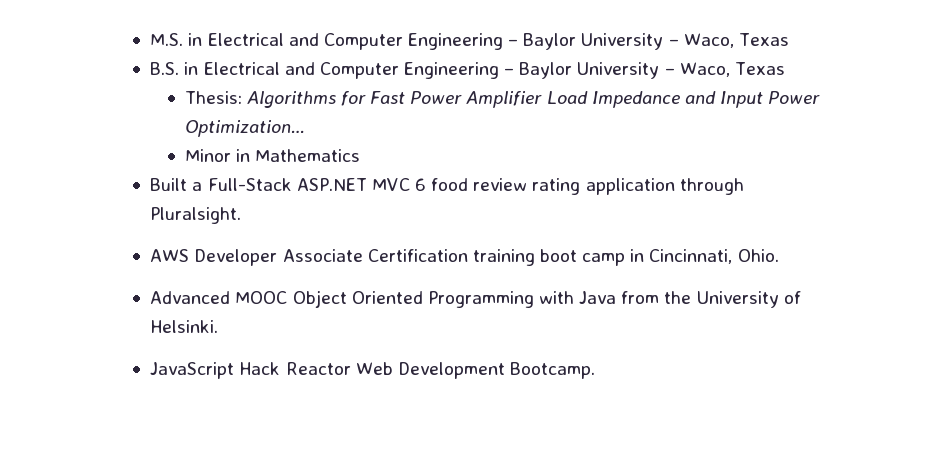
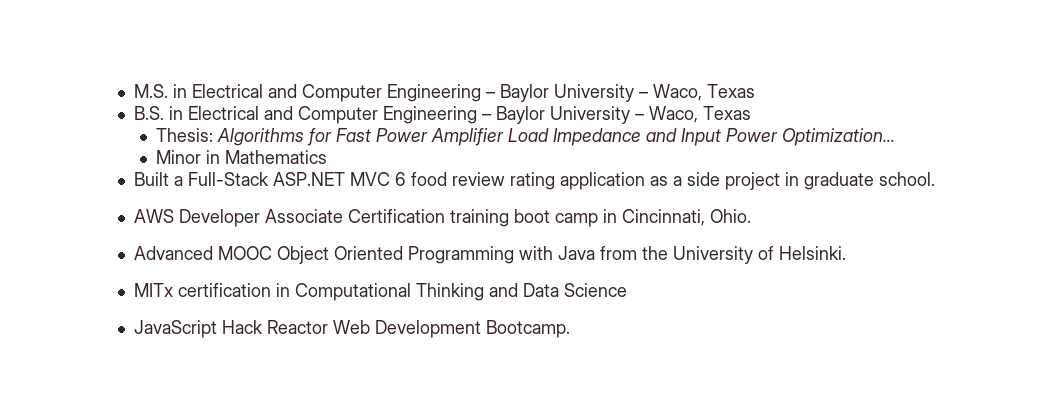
- Built a Full-Stack ASP.NET MVC 6 food review rating application through Pluralsight.
+ Built a Full-Stack ASP.NET MVC 6 food review rating application as a side project in graduate school.
+ MITx certification in Computational Thinking and Data Science

